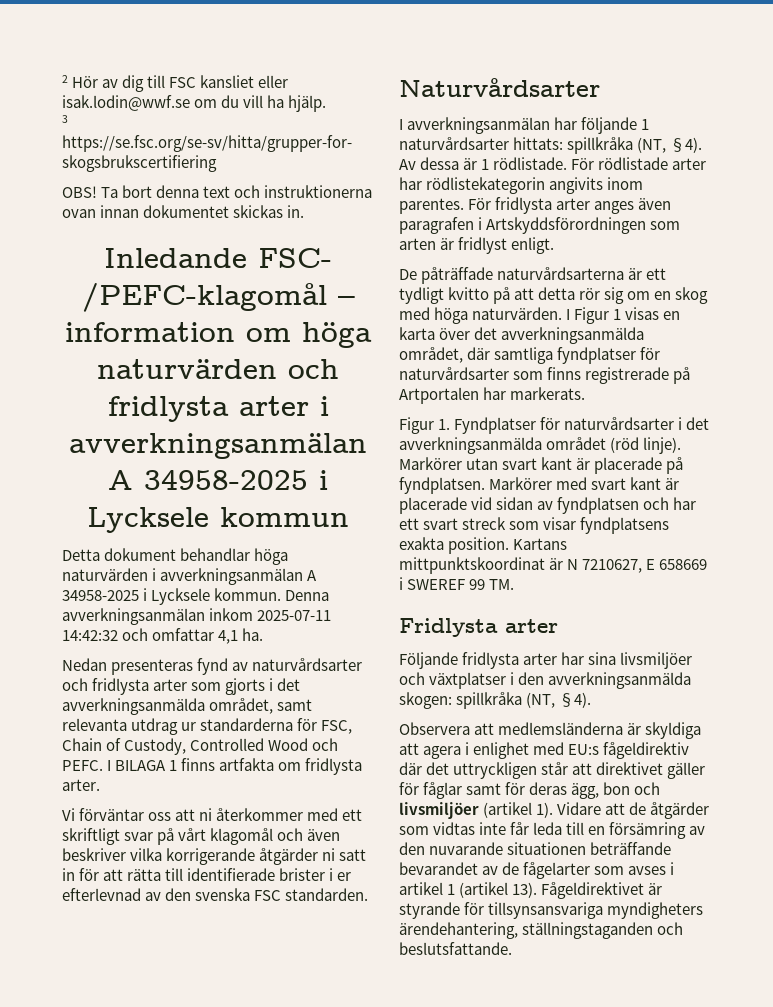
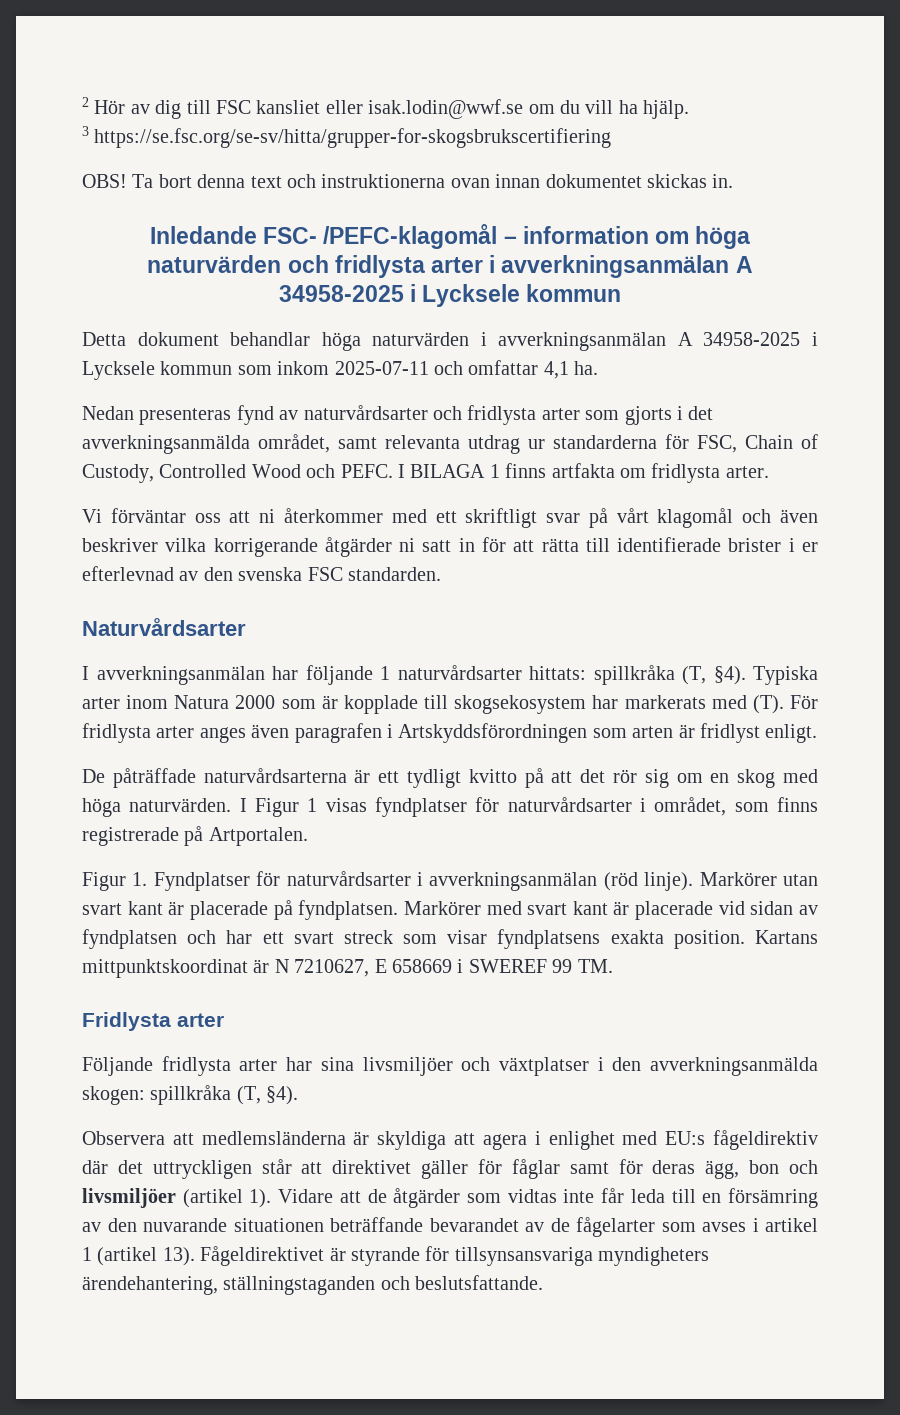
- Detta dokument behandlar höga naturvärden i avverkningsanmälan A 34958-2025 i Lycksele kommun. Denna avverkningsanmälan inkom 2025-07-11 14:42:32 och omfattar 4,1 ha.
+ Detta dokument behandlar höga naturvärden i avverkningsanmälan A 34958-2025 i Lycksele kommun som inkom 2025-07-11 och omfattar 4,1 ha.
- I avverkningsanmälan har följande 1 naturvårdsarter hittats: spillkråka (NT, §4). Av dessa är 1 rödlistade. För rödlistade arter har rödlistekategorin angivits inom parentes. För fridlysta arter anges även paragrafen i Artskyddsförordningen som arten är fridlyst enligt.
+ I avverkningsanmälan har följande 1 naturvårdsarter hittats: spillkråka (T, §4). Typiska arter inom Natura 2000 som är kopplade till skogsekosystem har markerats med (T). För fridlysta arter anges även paragrafen i Artskyddsförordningen som arten är fridlyst enligt.
- De påträffade naturvårdsarterna är ett tydligt kvitto på att detta rör sig om en skog med höga naturvärden.
+ De påträffade naturvårdsarterna är ett tydligt kvitto på att det rör sig om en skog med höga naturvärden.
- I Figur 1 visas en karta över det avverkningsanmälda området, där samtliga fyndplatser för naturvårdsarter som finns registrerade på Artportalen har markerats.
+ I Figur 1 visas fyndplatser för naturvårdsarter i området, som finns registrerade på Artportalen.
- Figur 1. Fyndplatser för naturvårdsarter i det avverkningsanmälda området (röd linje).
+ Figur 1. Fyndplatser för naturvårdsarter i avverkningsanmälan (röd linje).
- Följande fridlysta arter har sina livsmiljöer och växtplatser i den avverkningsanmälda skogen: spillkråka (NT, §4).
+ Följande fridlysta arter har sina livsmiljöer och växtplatser i den avverkningsanmälda skogen: spillkråka (T, §4).

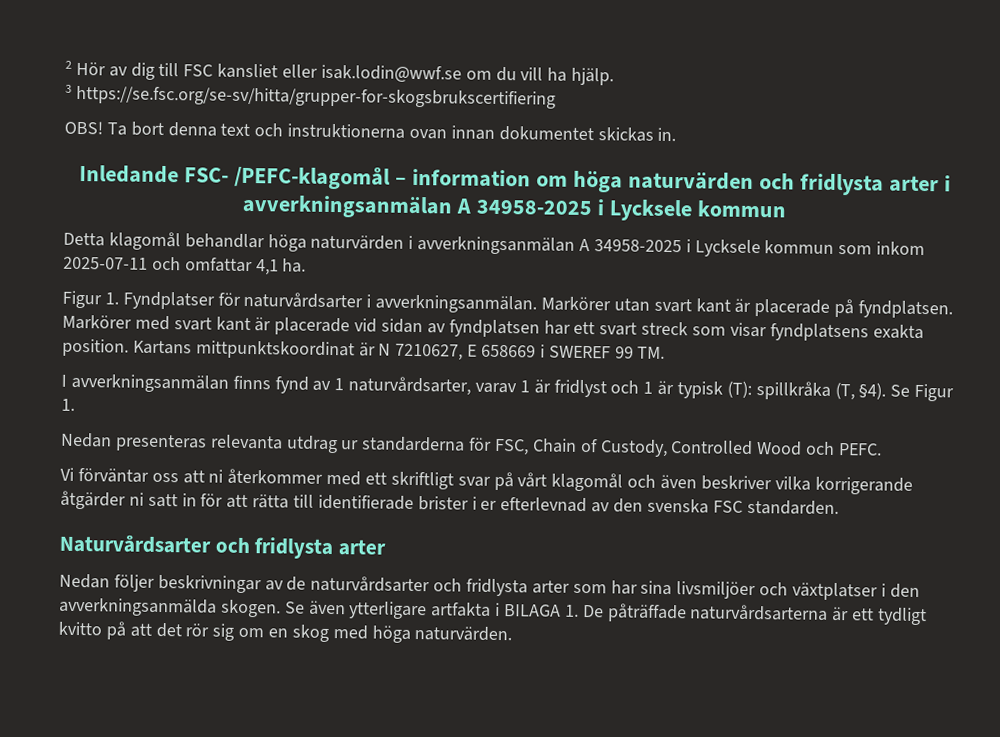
- Detta dokument behandlar höga naturvärden i avverkningsanmälan A 34958-2025 i Lycksele kommun som inkom 2025-07-11 och omfattar 4,1 ha.
+ Detta klagomål behandlar höga naturvärden i avverkningsanmälan A 34958-2025 i Lycksele kommun som inkom 2025-07-11 och omfattar 4,1 ha.
- Nedan presenteras fynd av naturvårdsarter och fridlysta arter som gjorts i det avverkningsanmälda området, samt relevanta utdrag ur standarderna för FSC, Chain of Custody, Controlled Wood och PEFC. I BILAGA 1 finns artfakta om fridlysta arter.
+ Figur 1. Fyndplatser för naturvårdsarter i avverkningsanmälan. Markörer utan svart kant är placerade på fyndplatsen. Markörer med svart kant är placerade vid sidan av fyndplatsen har ett svart streck som visar fyndplatsens exakta position. Kartans mittpunktskoordinat är N 7210627, E 658669 i SWEREF 99 TM.
+ I avverkningsanmälan finns fynd av 1 naturvårdsarter, varav 1 är fridlyst och 1 är typisk (T): spillkråka (T, §4). Se Figur 1.
+ Nedan presenteras relevanta utdrag ur standarderna för FSC, Chain of Custody, Controlled Wood och PEFC.
- Naturvårdsarter
- I avverkningsanmälan har följande 1 naturvårdsarter hittats: spillkråka (T, §4). Typiska arter inom Natura 2000 som är kopplade till skogsekosystem har markerats med (T). För fridlysta arter anges även paragrafen i Artskyddsförordningen som arten är fridlyst enligt.
- De påträffade naturvårdsarterna är ett tydligt kvitto på att det rör sig om en skog med höga naturvärden. I Figur 1 visas fyndplatser för naturvårdsarter i området, som finns registrerade på Artportalen.
- Figur 1. Fyndplatser för naturvårdsarter i avverkningsanmälan (röd linje). Markörer utan svart kant är placerade på fyndplatsen. Markörer med svart kant är placerade vid sidan av fyndplatsen och har ett svart streck som visar fyndplatsens exakta position. Kartans mittpunktskoordinat är N 7210627, E 658669 i SWEREF 99 TM.
- Fridlysta arter
- Följande fridlysta arter har sina livsmiljöer och växtplatser i den avverkningsanmälda skogen: spillkråka (T, §4).
- Observera att medlemsländerna är skyldiga att agera i enlighet med EU:s fågeldirektiv där det uttryckligen står att direktivet gäller för fåglar samt för deras ägg, bon och livsmiljöer (artikel 1). Vidare att de åtgärder som vidtas inte får leda till en försämring av den nuvarande situationen beträffande bevarandet av de fågelarter som avses i artikel 1 (artikel 13). Fågeldirektivet är styrande för tillsynsansvariga myndigheters ärendehantering, ställningstaganden och beslutsfattande.
+ Naturvårdsarter och fridlysta arter
+ Nedan följer beskrivningar av de naturvårdsarter och fridlysta arter som har sina livsmiljöer och växtplatser i den avverkningsanmälda skogen. Se även ytterligare artfakta i BILAGA 1. De påträffade naturvårdsarterna är ett tydligt kvitto på att det rör sig om en skog med höga naturvärden.

